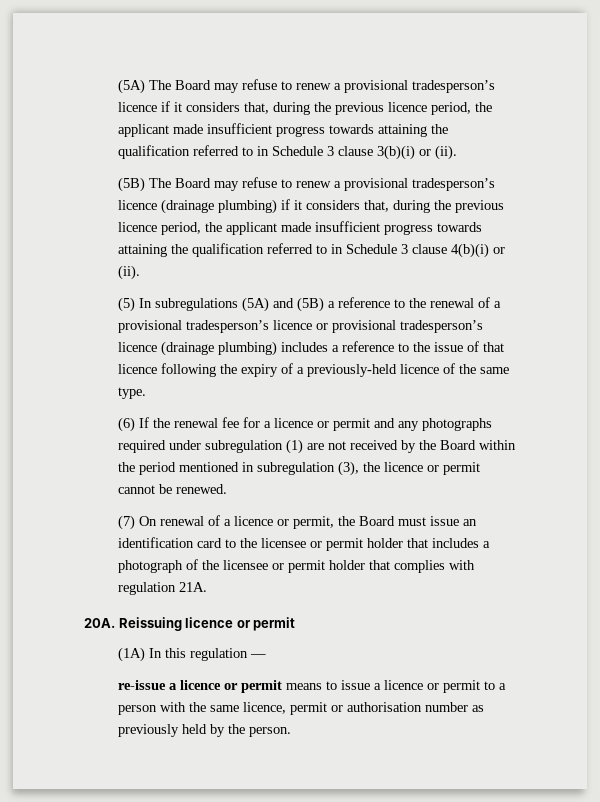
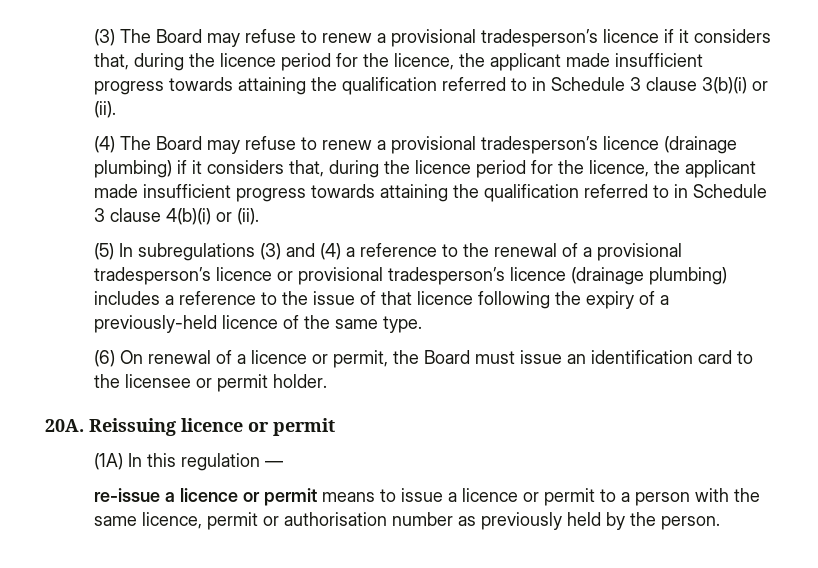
- (5A) The Board may refuse to renew a provisional tradesperson’s licence if it considers that, during the previous licence period, the applicant made insufficient progress towards attaining the qualification referred to in Schedule 3 clause 3(b)(i) or (ii).
+ (3) The Board may refuse to renew a provisional tradesperson’s licence if it considers that, during the licence period for the licence, the applicant made insufficient progress towards attaining the qualification referred to in Schedule 3 clause 3(b)(i) or (ii).
- (5B) The Board may refuse to renew a provisional tradesperson’s licence (drainage plumbing) if it considers that, during the previous licence period, the applicant made insufficient progress towards attaining the qualification referred to in Schedule 3 clause 4(b)(i) or (ii).
+ (4) The Board may refuse to renew a provisional tradesperson’s licence (drainage plumbing) if it considers that, during the licence period for the licence, the applicant made insufficient progress towards attaining the qualification referred to in Schedule 3 clause 4(b)(i) or (ii).
- (5) In subregulations (5A) and (5B) a reference to the renewal of a provisional tradesperson’s licence or provisional tradesperson’s licence (drainage plumbing) includes a reference to the issue of that licence following the expiry of a previously-held licence of the same type.
+ (5) In subregulations (3) and (4) a reference to the renewal of a provisional tradesperson’s licence or provisional tradesperson’s licence (drainage plumbing) includes a reference to the issue of that licence following the expiry of a previously-held licence of the same type.
- (6) If the renewal fee for a licence or permit and any photographs required under subregulation (1) are not received by the Board within the period mentioned in subregulation (3), the licence or permit cannot be renewed.
- (7) On renewal of a licence or permit, the Board must issue an identification card to the licensee or permit holder that includes a photograph of the licensee or permit holder that complies with regulation 21A.
+ (6) On renewal of a licence or permit, the Board must issue an identification card to the licensee or permit holder.

